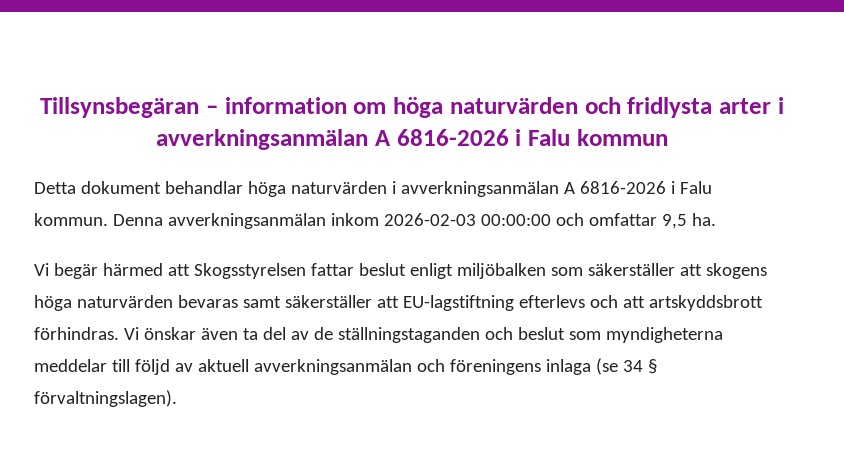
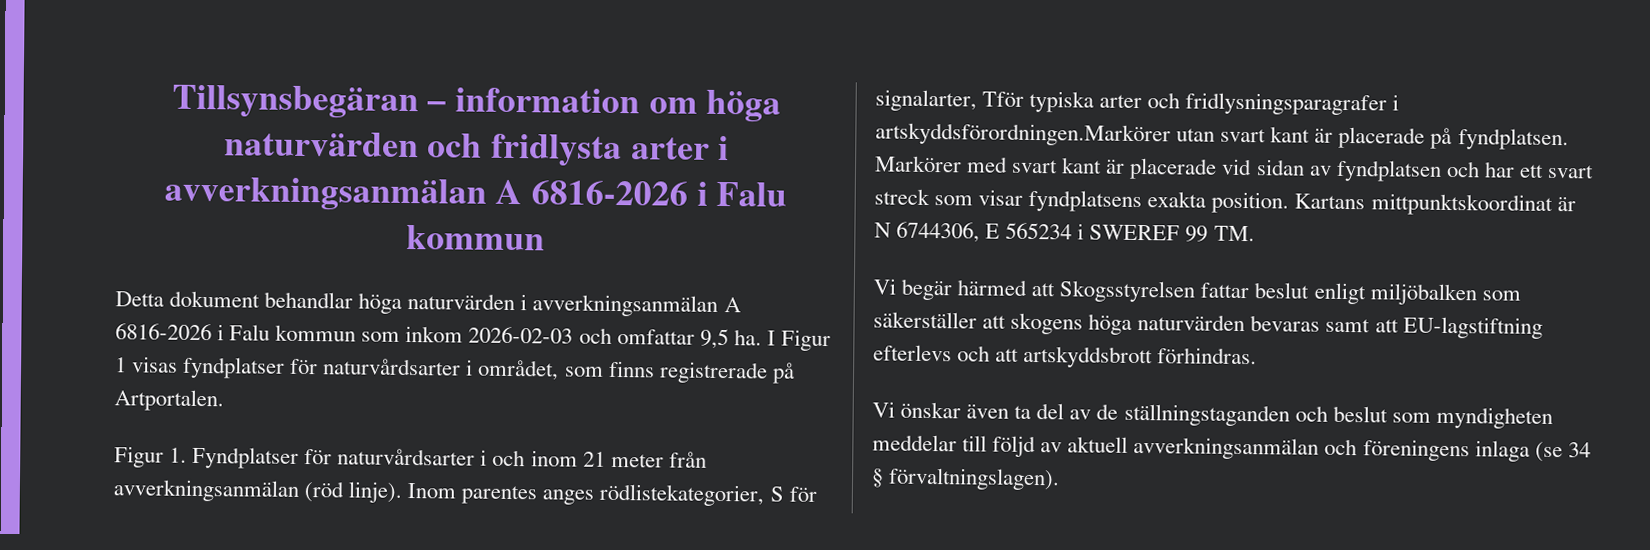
- Detta dokument behandlar höga naturvärden i avverkningsanmälan A 6816-2026 i Falu kommun. Denna avverkningsanmälan inkom 2026-02-03 00:00:00 och omfattar 9,5 ha.
+ Detta dokument behandlar höga naturvärden i avverkningsanmälan A 6816-2026 i Falu kommun som inkom 2026-02-03 och omfattar 9,5 ha. I Figur 1 visas fyndplatser för naturvårdsarter i området, som finns registrerade på Artportalen.
+ Figur 1. Fyndplatser för naturvårdsarter i och inom 21 meter från avverkningsanmälan (röd linje). Inom parentes anges rödlistekategorier, S för signalarter, Tför typiska arter och fridlysningsparagrafer i artskyddsförordningen.Markörer utan svart kant är placerade på fyndplatsen. Markörer med svart kant är placerade vid sidan av fyndplatsen och har ett svart streck som visar fyndplatsens exakta position. Kartans mittpunktskoordinat är N 6744306, E 565234 i SWEREF 99 TM.
- Vi begär härmed att Skogsstyrelsen fattar beslut enligt miljöbalken som säkerställer att skogens höga naturvärden bevaras samt säkerställer att EU-lagstiftning efterlevs och att artskyddsbrott förhindras. Vi önskar även ta del av de ställningstaganden och beslut som myndigheterna meddelar till följd av aktuell avverkningsanmälan och föreningens inlaga (se 34 § förvaltningslagen).
+ Vi begär härmed att Skogsstyrelsen fattar beslut enligt miljöbalken som säkerställer att skogens höga naturvärden bevaras samt att EU-lagstiftning efterlevs och att artskyddsbrott förhindras.
+ Vi önskar även ta del av de ställningstaganden och beslut som myndigheten meddelar till följd av aktuell avverkningsanmälan och föreningens inlaga (se 34 § förvaltningslagen).

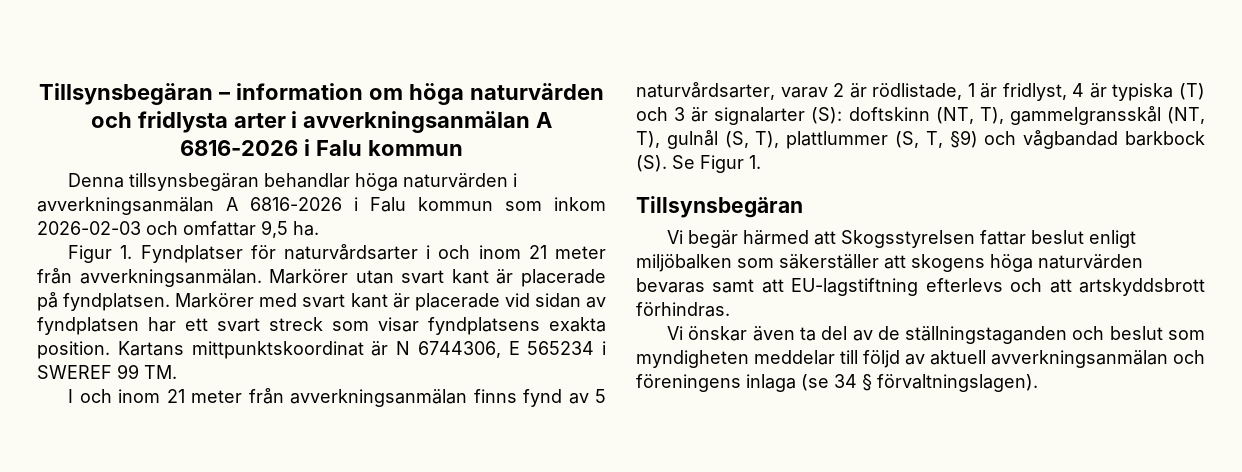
- Detta dokument behandlar höga naturvärden i avverkningsanmälan A 6816-2026 i Falu kommun som inkom 2026-02-03 och omfattar 9,5 ha. I Figur 1 visas fyndplatser för naturvårdsarter i området, som finns registrerade på Artportalen.
+ Denna tillsynsbegäran behandlar höga naturvärden i avverkningsanmälan A 6816-2026 i Falu kommun som inkom 2026-02-03 och omfattar 9,5 ha.
- Figur 1. Fyndplatser för naturvårdsarter i och inom 21 meter från avverkningsanmälan (röd linje). Inom parentes anges rödlistekategorier, S för signalarter, Tför typiska arter och fridlysningsparagrafer i artskyddsförordningen.Markörer utan svart kant är placerade på fyndplatsen.
+ Figur 1. Fyndplatser för naturvårdsarter i och inom 21 meter från avverkningsanmälan. Markörer utan svart kant är placerade på fyndplatsen.
- Markörer med svart kant är placerade vid sidan av fyndplatsen och har ett svart streck som visar fyndplatsens exakta position.
+ Markörer med svart kant är placerade vid sidan av fyndplatsen har ett svart streck som visar fyndplatsens exakta position.
+ I och inom 21 meter från avverkningsanmälan finns fynd av 5 naturvårdsarter, varav 2 är rödlistade, 1 är fridlyst, 4 är typiska (T) och 3 är signalarter (S): doftskinn (NT, T), gammelgransskål (NT, T), gulnål (S, T), plattlummer (S, T, §9) och vågbandad barkbock (S). Se Figur 1.
+ Tillsynsbegäran

